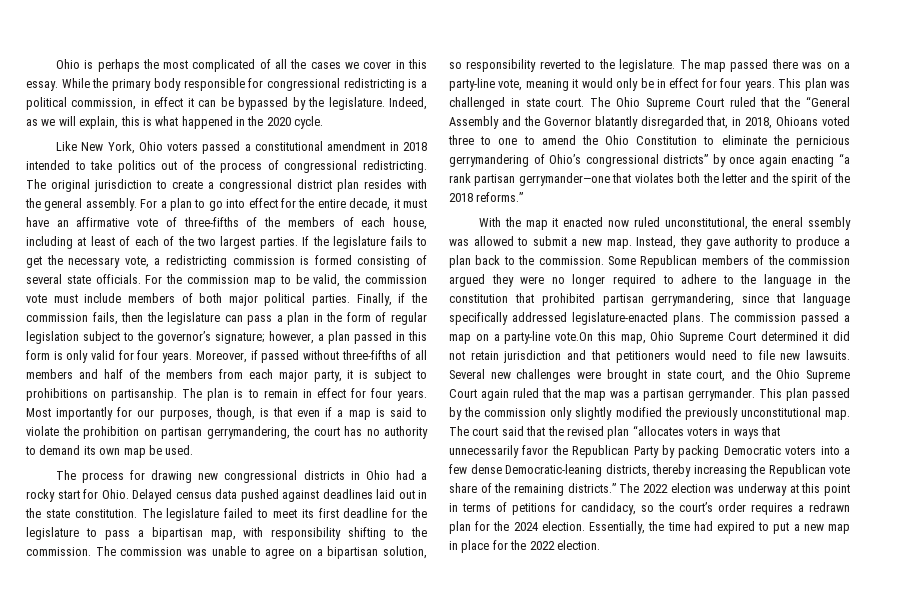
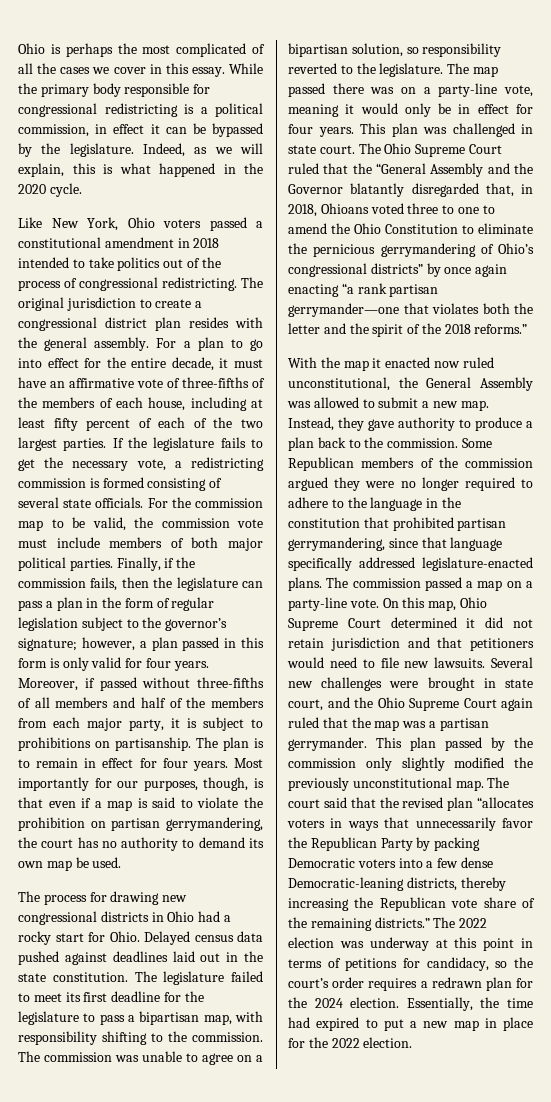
- For a plan to go into effect for the entire decade, it must have an affirmative vote of three-fifths of the members of each house, including at least of each of the two largest parties.
+ For a plan to go into effect for the entire decade, it must have an affirmative vote of three-fifths of the members of each house, including at least fifty percent of each of the two largest parties.
- With the map it enacted now ruled unconstitutional, the eneral ssembly was allowed to submit a new map.
+ With the map it enacted now ruled unconstitutional, the General Assembly was allowed to submit a new map.
- The commission passed a map on a party-line vote.On this map, Ohio Supreme Court determined it did not retain jurisdiction and that petitioners would need to file new lawsuits.
+ The commission passed a map on a party-line vote. On this map, Ohio Supreme Court determined it did not retain jurisdiction and that petitioners would need to file new lawsuits.

